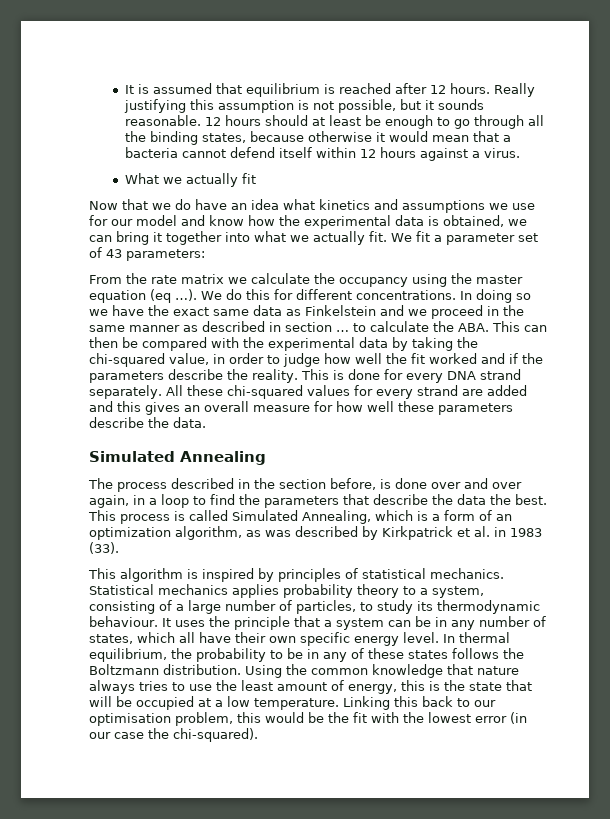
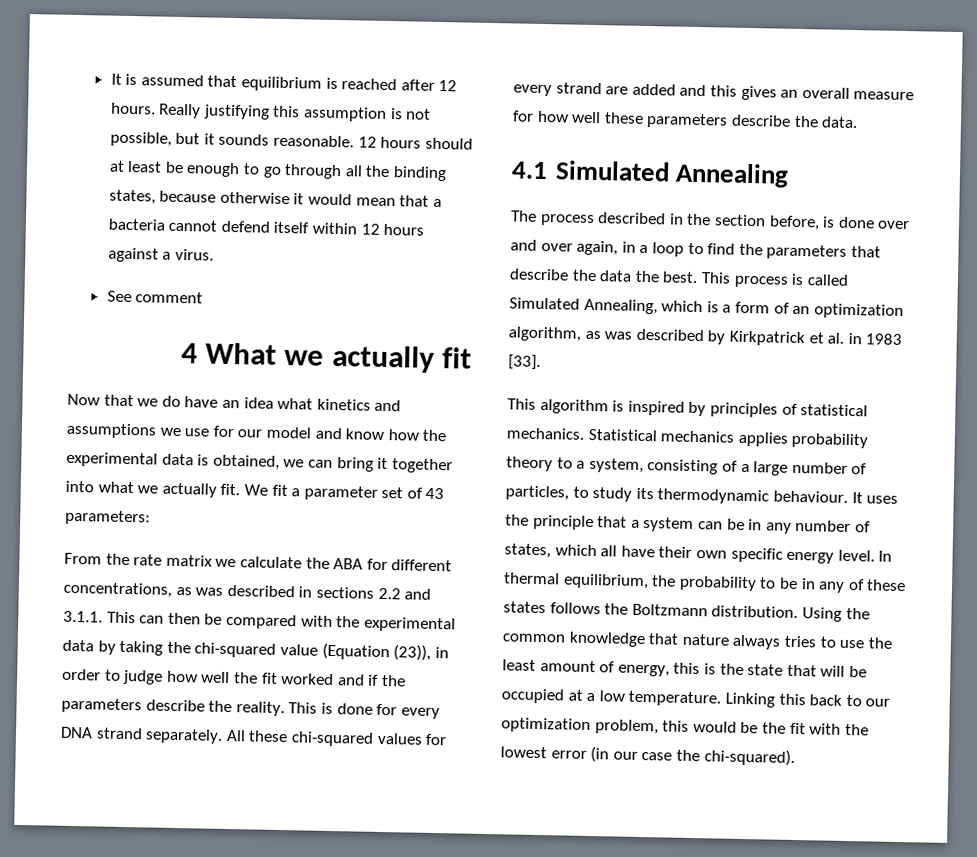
- What we actually fit
+ See comment
+ 4 What we actually fit
- From the rate matrix we calculate the occupancy using the master equation (eq …). We do this for different concentrations. In doing so we have the exact same data as Finkelstein and we proceed in the same manner as described in section … to calculate the ABA. This can then be compared with the experimental data by taking the chi-squared value, in order to judge how well the fit worked and if the parameters describe the reality.
+ From the rate matrix we calculate the ABA for different concentrations, as was described in sections 2.2 and 3.1.1. This can then be compared with the experimental data by taking the chi-squared value (Equation (23)), in order to judge how well the fit worked and if the parameters describe the reality.
- Simulated Annealing
+ 4.1 Simulated Annealing
- This process is called Simulated Annealing, which is a form of an optimization algorithm, as was described by Kirkpatrick et al. in 1983 (33).
+ This process is called Simulated Annealing, which is a form of an optimization algorithm, as was described by Kirkpatrick et al. in 1983 [33].
- Linking this back to our optimisation problem, this would be the fit with the lowest error (in our case the chi-squared).
+ Linking this back to our optimization problem, this would be the fit with the lowest error (in our case the chi-squared).

